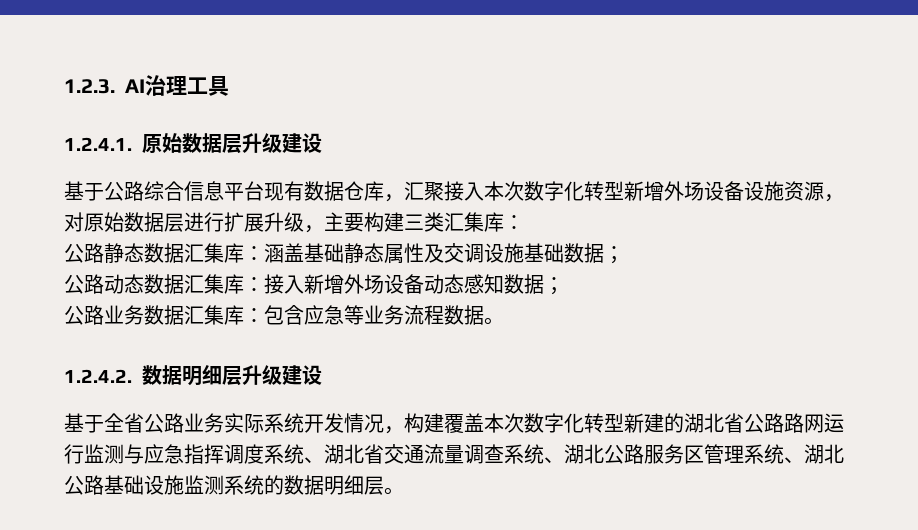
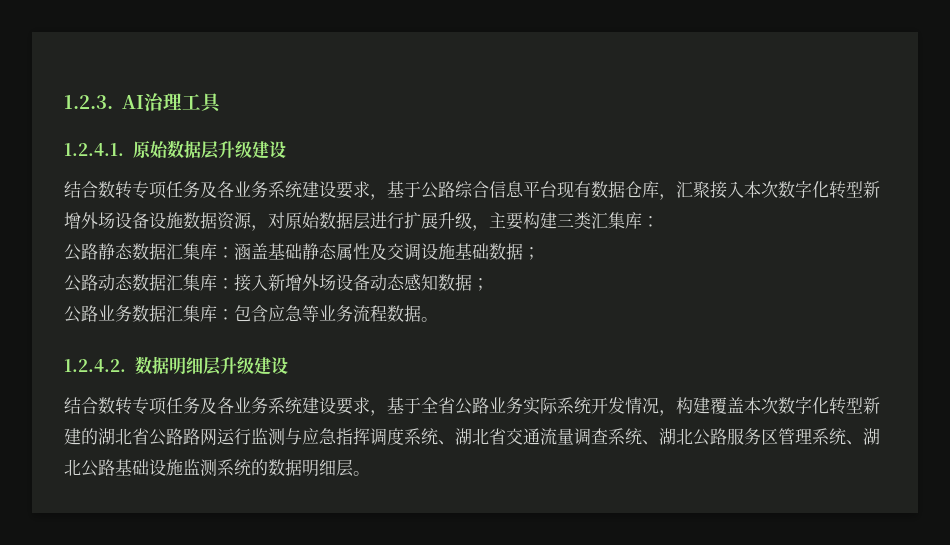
- 基于公路综合信息平台现有数据仓库，汇聚接入本次数字化转型新增外场设备设施资源，对原始数据层进行扩展升级，主要构建三类汇集库：
+ 结合数转专项任务及各业务系统建设要求，基于公路综合信息平台现有数据仓库，汇聚接入本次数字化转型新增外场设备设施数据资源，对原始数据层进行扩展升级，主要构建三类汇集库：
- 基于全省公路业务实际系统开发情况，构建覆盖本次数字化转型新建的湖北省公路路网运行监测与应急指挥调度系统、湖北省交通流量调查系统、湖北公路服务区管理系统、湖北公路基础设施监测系统的数据明细层。
+ 结合数转专项任务及各业务系统建设要求，基于全省公路业务实际系统开发情况，构建覆盖本次数字化转型新建的湖北省公路路网运行监测与应急指挥调度系统、湖北省交通流量调查系统、湖北公路服务区管理系统、湖北公路基础设施监测系统的数据明细层。

